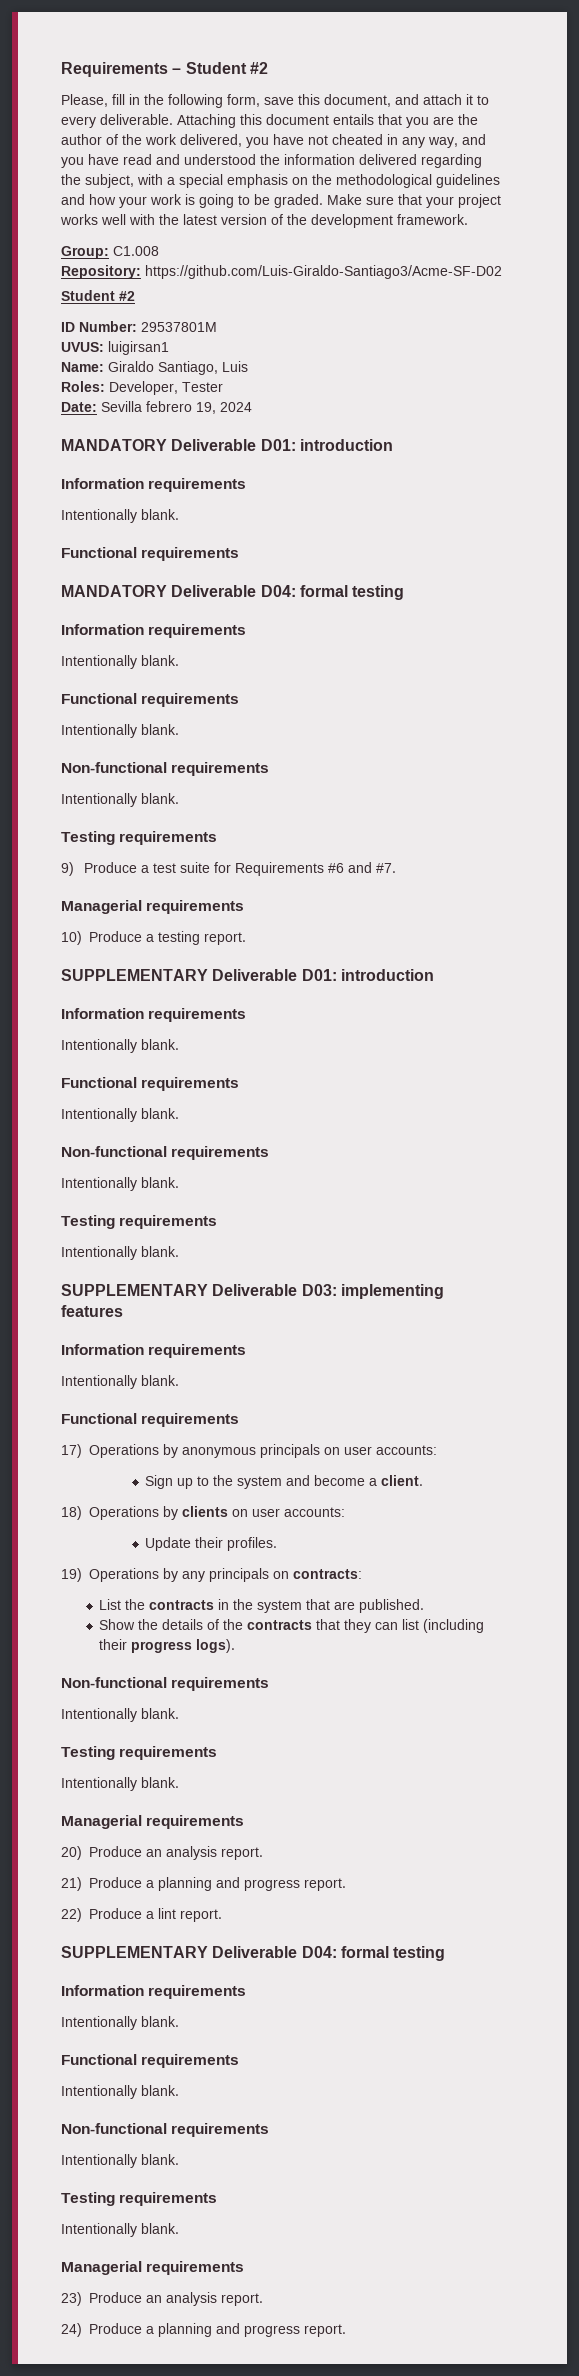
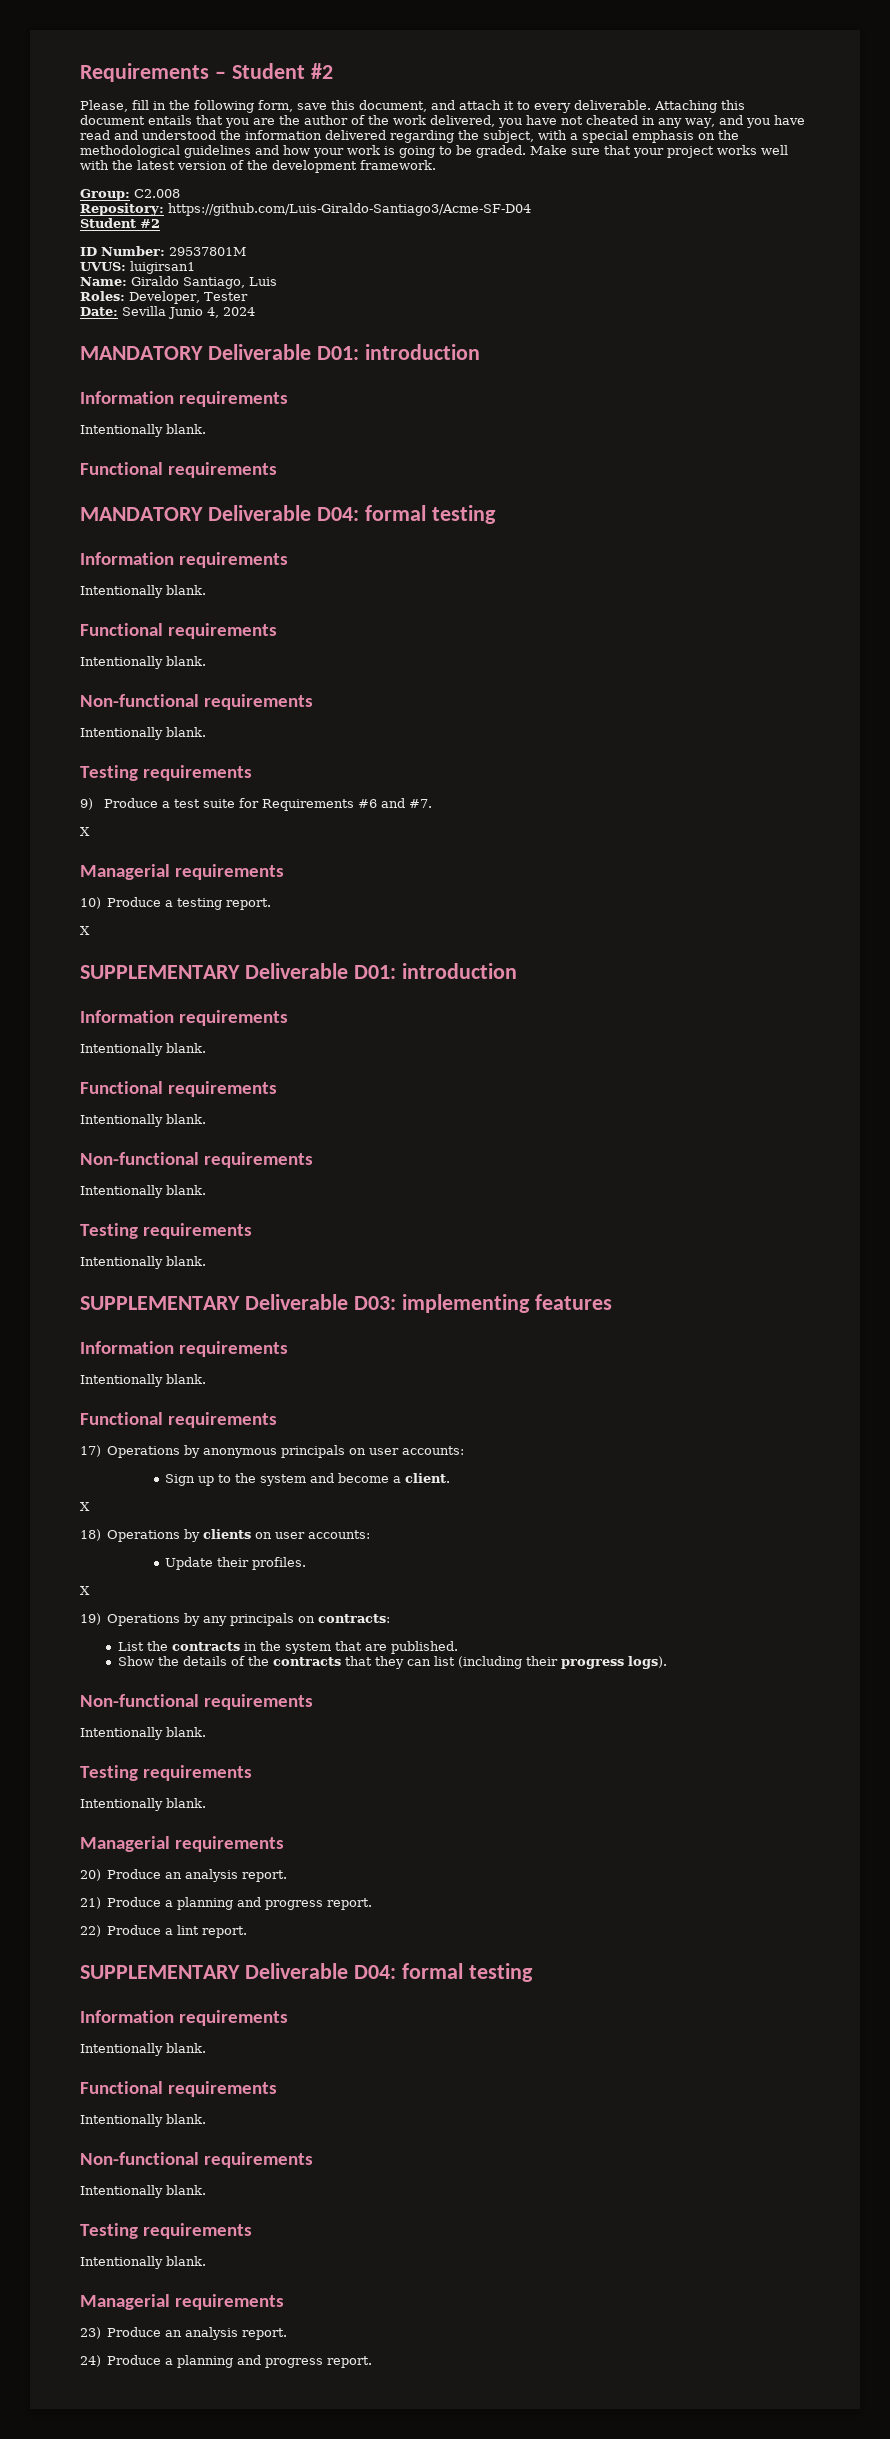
- Group: C1.008
+ Group: C2.008
- Repository: https://github.com/Luis-Giraldo-Santiago3/Acme-SF-D02
+ Repository: https://github.com/Luis-Giraldo-Santiago3/Acme-SF-D04
- Date: Sevilla febrero 19, 2024
+ Date: Sevilla Junio 4, 2024
  9) Produce a test suite for Requirements #6 and #7.
+ X
  10) Produce a testing report.
+ X
  Sign up to the system and become a client.
+ X
  Update their profiles.
+ X

